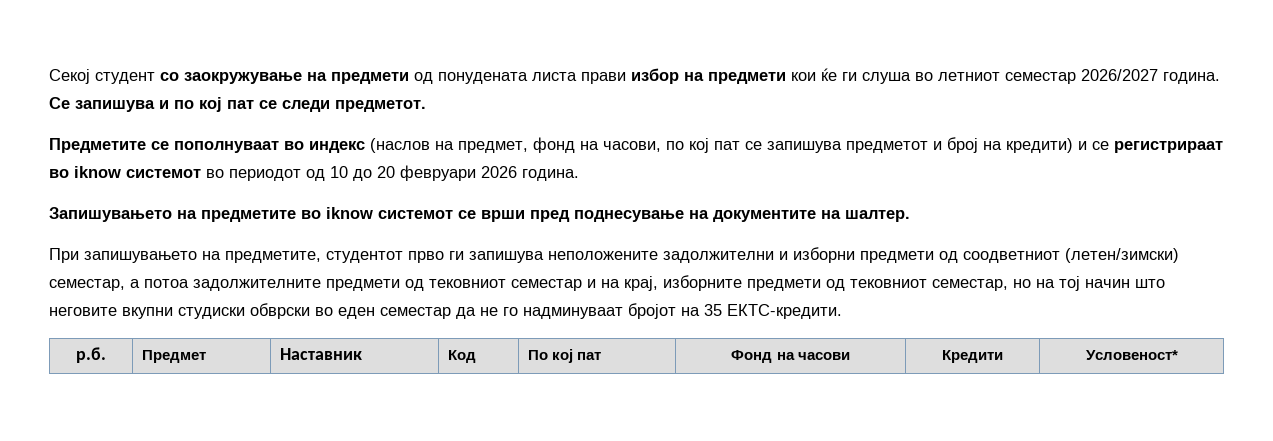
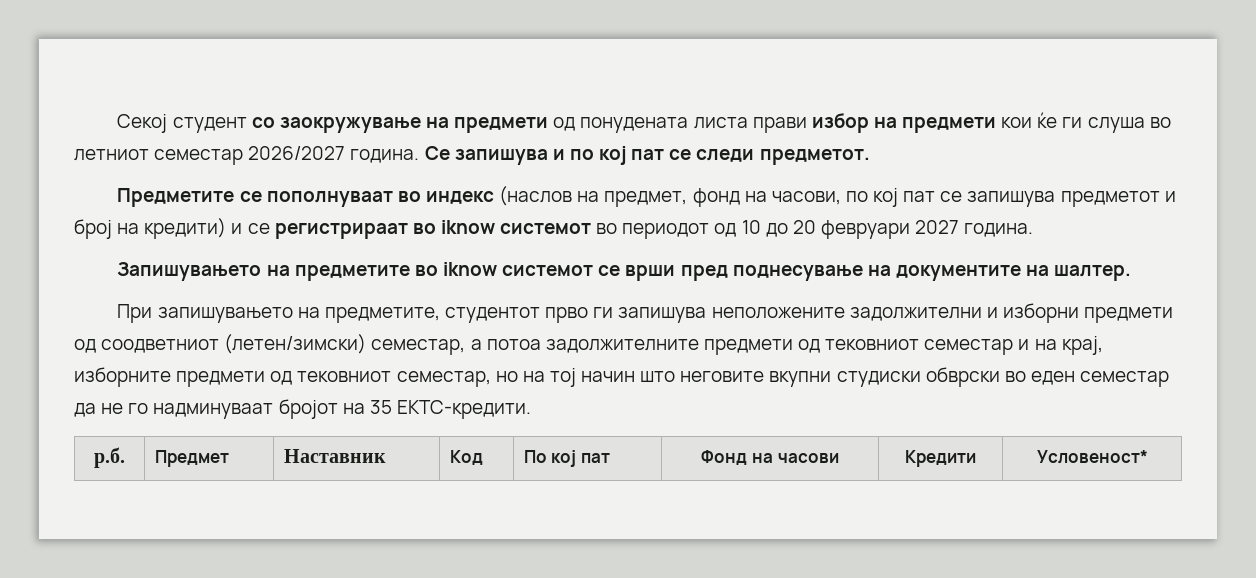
- Предметите се пополнуваат во индекс (наслов на предмет, фонд на часови, по кој пат се запишува предметот и број на кредити) и се регистрираат во iknow системот во периодот од 10 до 20 февруари 2026 година.
+ Предметите се пополнуваат во индекс (наслов на предмет, фонд на часови, по кој пат се запишува предметот и број на кредити) и се регистрираат во iknow системот во периодот од 10 до 20 февруари 2027 година.

